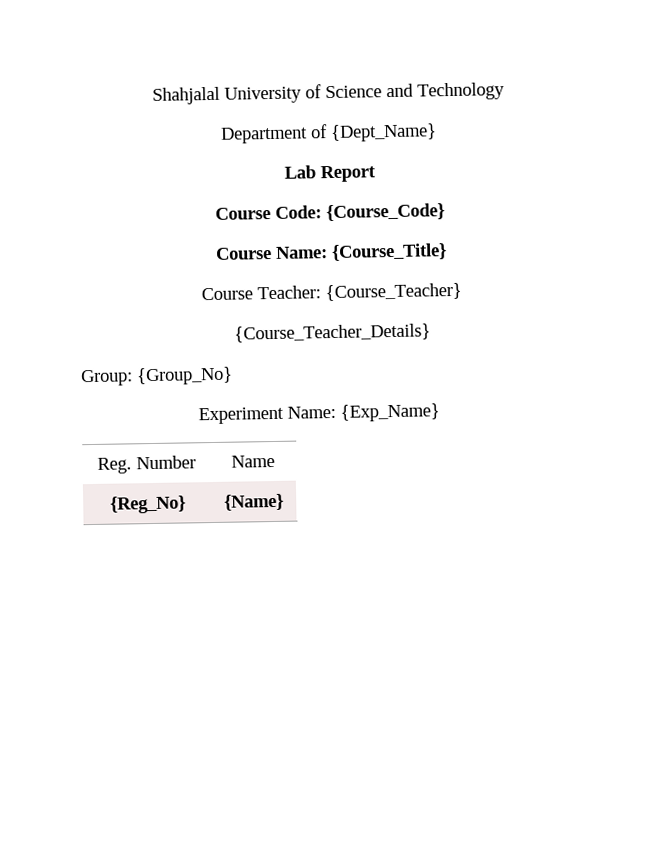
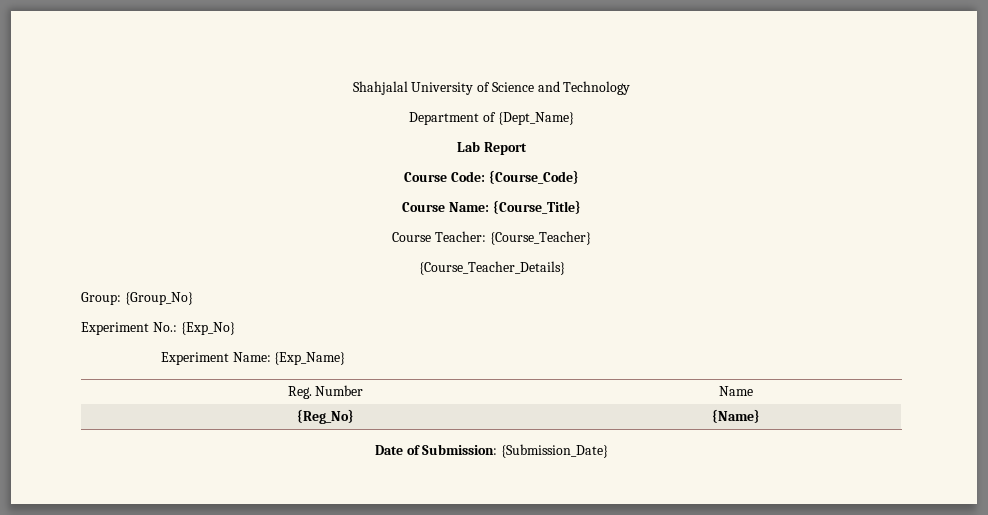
+ Experiment No.: {Exp_No}
+ Date of Submission: {Submission_Date}

